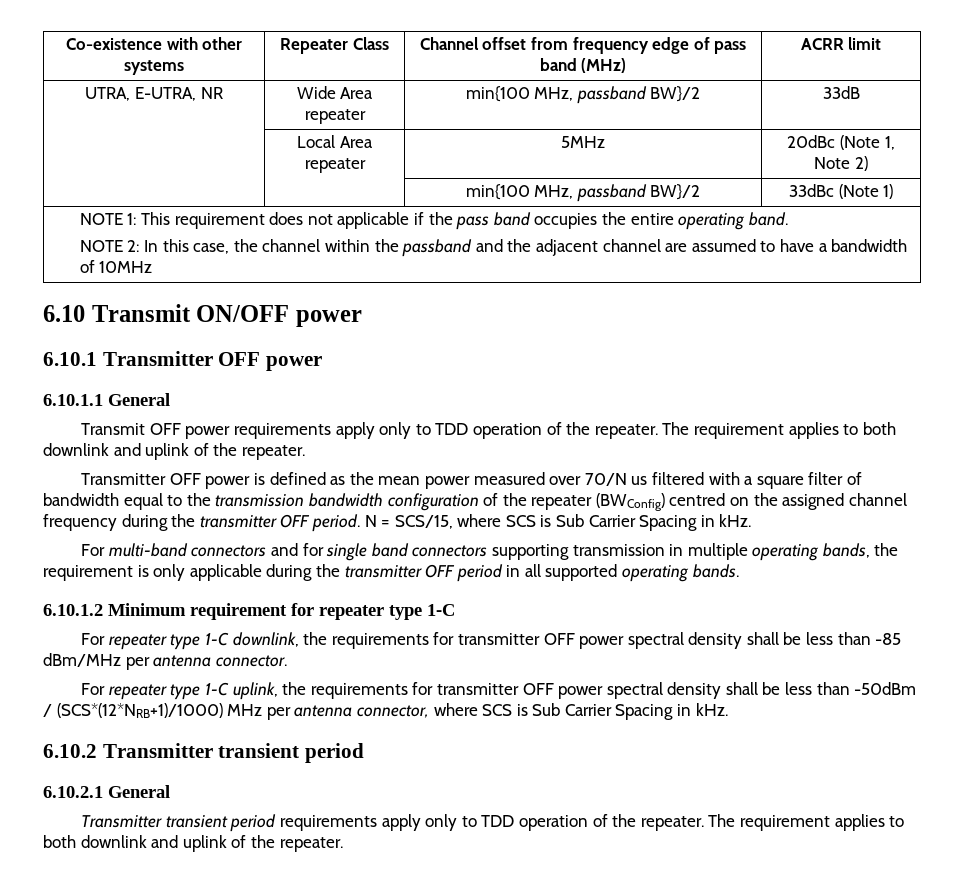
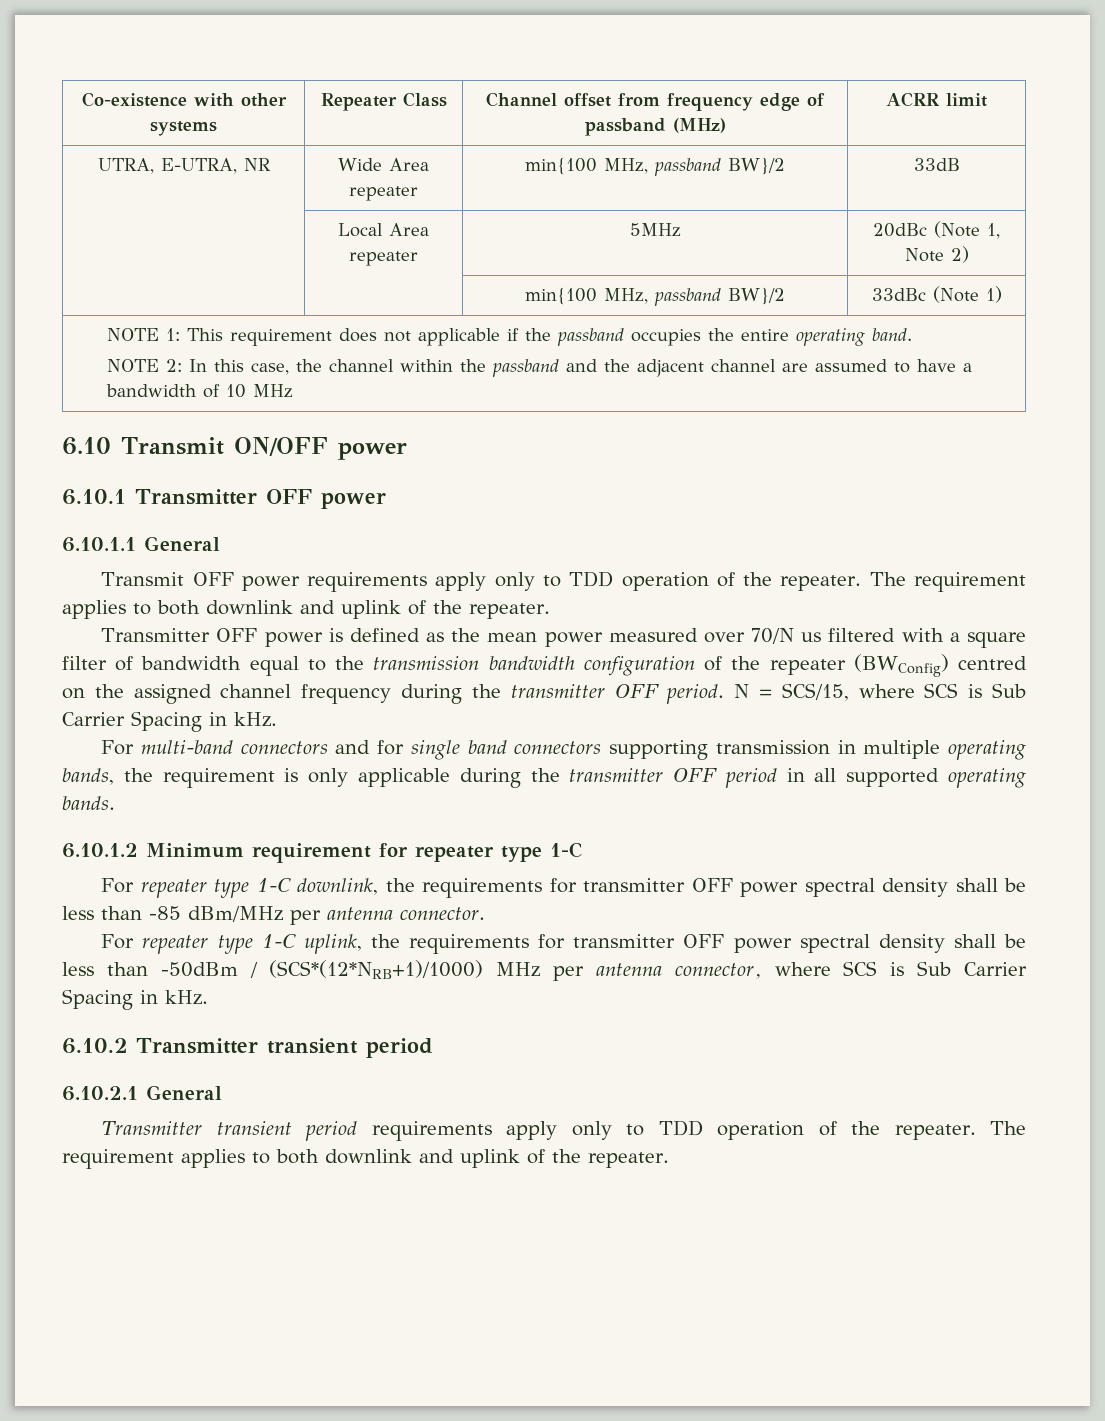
- Co-existence with other systems | Repeater Class | Channel offset from frequency edge of pass band (MHz) | ACRR limit
+ Co-existence with other systems | Repeater Class | Channel offset from frequency edge of passband (MHz) | ACRR limit
- NOTE 1: This requirement does not applicable if the pass band occupies the entire operating band.
- NOTE 2: In this case, the channel within the passband and the adjacent channel are assumed to have a bandwidth of 10MHz
+ NOTE 1: This requirement does not applicable if the passband occupies the entire operating band.
+ NOTE 2: In this case, the channel within the passband and the adjacent channel are assumed to have a bandwidth of 10 MHz

